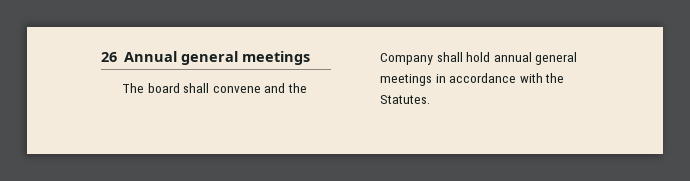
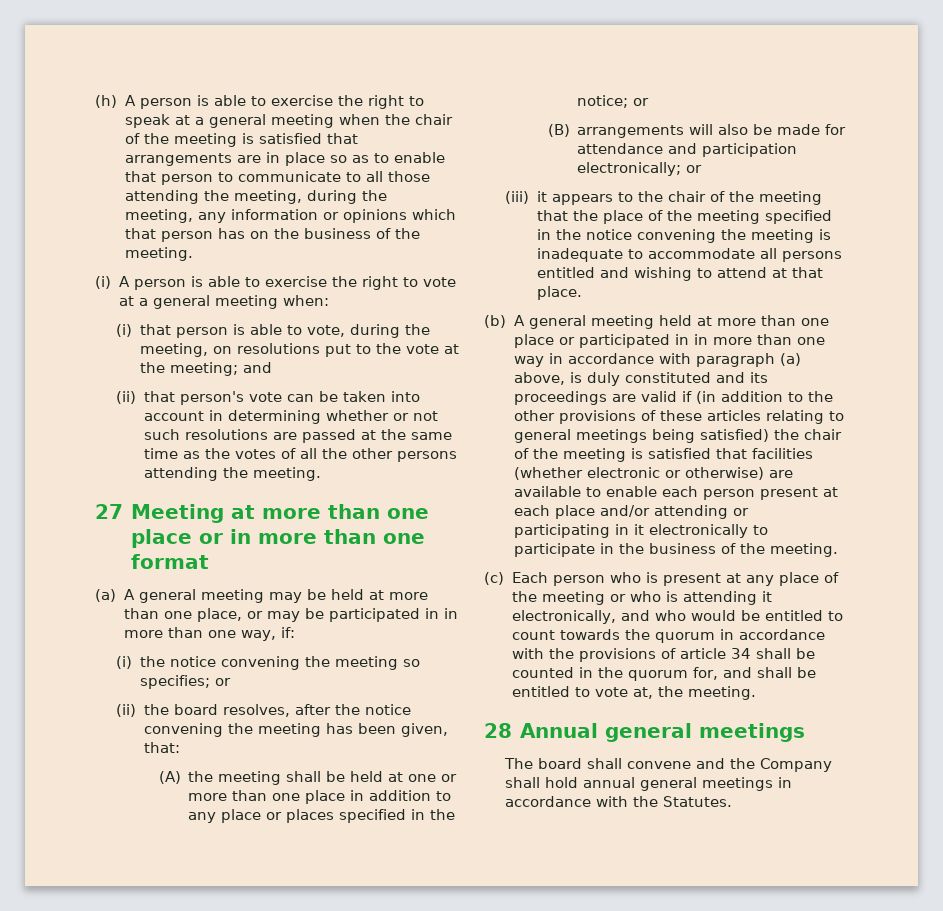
- 26 Annual general meetings
+ (h) A person is able to exercise the right to speak at a general meeting when the chair of the meeting is satisfied that arrangements are in place so as to enable that person to communicate to all those attending the meeting, during the meeting, any information or opinions which that person has on the business of the meeting.
+ (i) A person is able to exercise the right to vote at a general meeting when:
+ (i) that person is able to vote, during the meeting, on resolutions put to the vote at the meeting; and
+ (ii) that person's vote can be taken into account in determining whether or not such resolutions are passed at the same time as the votes of all the other persons attending the meeting.
+ 27 Meeting at more than one place or in more than one format
+ (a) A general meeting may be held at more than one place, or may be participated in in more than one way, if:
+ (i) the notice convening the meeting so specifies; or
+ (ii) the board resolves, after the notice convening the meeting has been given, that:
+ (A) the meeting shall be held at one or more than one place in addition to any place or places specified in the notice; or
+ (B) arrangements will also be made for attendance and participation electronically; or
+ (iii) it appears to the chair of the meeting that the place of the meeting specified in the notice convening the meeting is inadequate to accommodate all persons entitled and wishing to attend at that place.
+ (b) A general meeting held at more than one place or participated in in more than one way in accordance with paragraph (a) above, is duly constituted and its proceedings are valid if (in addition to the other provisions of these articles relating to general meetings being satisfied) the chair of the meeting is satisfied that facilities (whether electronic or otherwise) are available to enable each person present at each place and/or attending or participating in it electronically to participate in the business of the meeting.
+ (c) Each person who is present at any place of the meeting or who is attending it electronically, and who would be entitled to count towards the quorum in accordance with the provisions of article 34 shall be counted in the quorum for, and shall be entitled to vote at, the meeting.
+ 28 Annual general meetings

